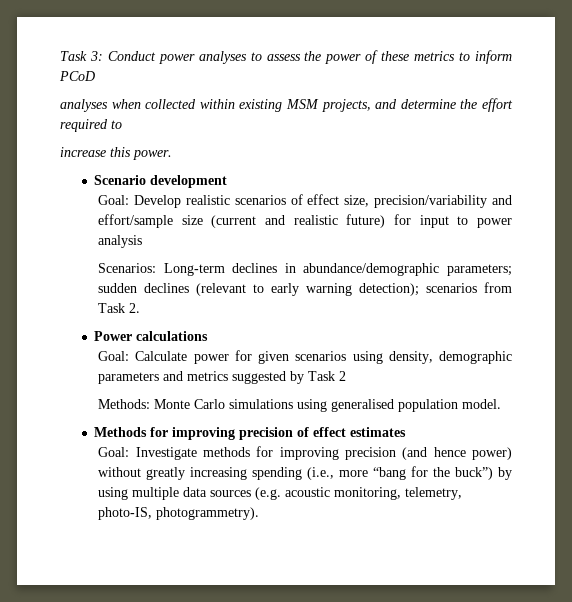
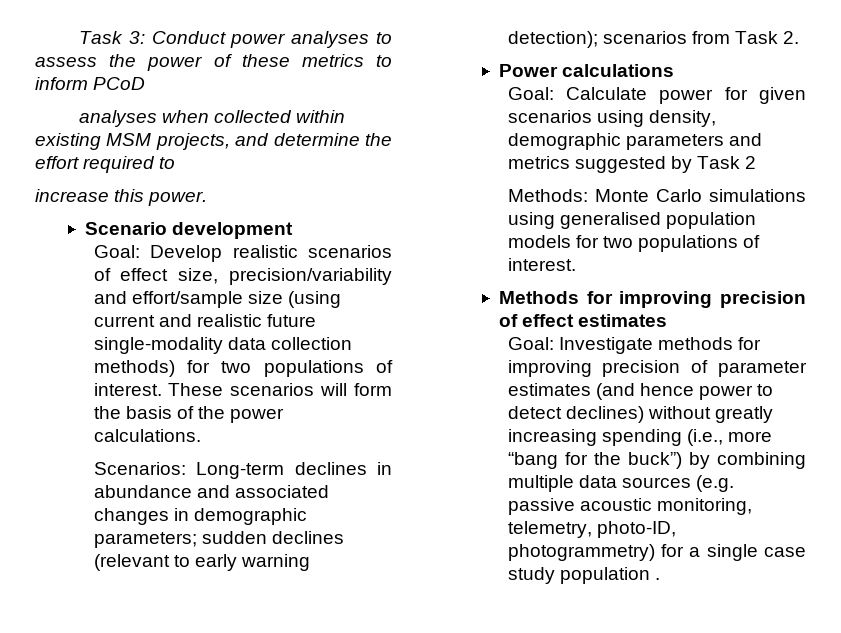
- Goal: Develop realistic scenarios of effect size, precision/variability and effort/sample size (current and realistic future) for input to power analysis
- Scenarios: Long-term declines in abundance/demographic parameters; sudden declines (relevant to early warning detection); scenarios from Task 2.
+ Goal: Develop realistic scenarios of effect size, precision/variability and effort/sample size (using current and realistic future single-modality data collection methods) for two populations of interest. These scenarios will form the basis of the power calculations.
+ Scenarios: Long-term declines in abundance and associated changes in demographic parameters; sudden declines (relevant to early warning detection); scenarios from Task 2.
- Methods: Monte Carlo simulations using generalised population model.
+ Methods: Monte Carlo simulations using generalised population models for two populations of interest.
- Goal: Investigate methods for improving precision (and hence power) without greatly increasing spending (i.e., more “bang for the buck”) by using multiple data sources (e.g. acoustic monitoring, telemetry, photo-IS, photogrammetry).
+ Goal: Investigate methods for improving precision of parameter estimates (and hence power to detect declines) without greatly increasing spending (i.e., more “bang for the buck”) by combining multiple data sources (e.g. passive acoustic monitoring, telemetry, photo-ID, photogrammetry) for a single case study population .

